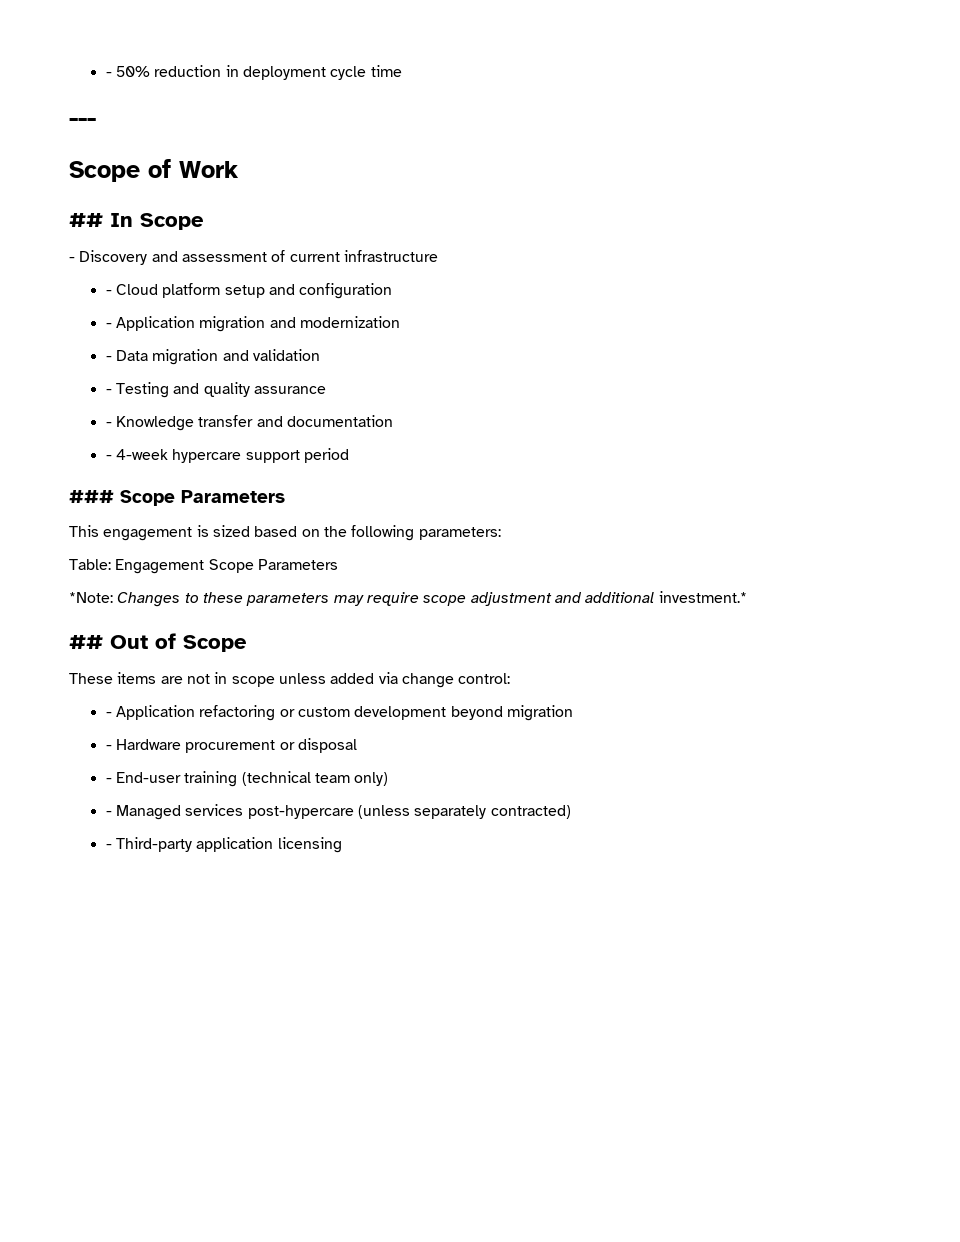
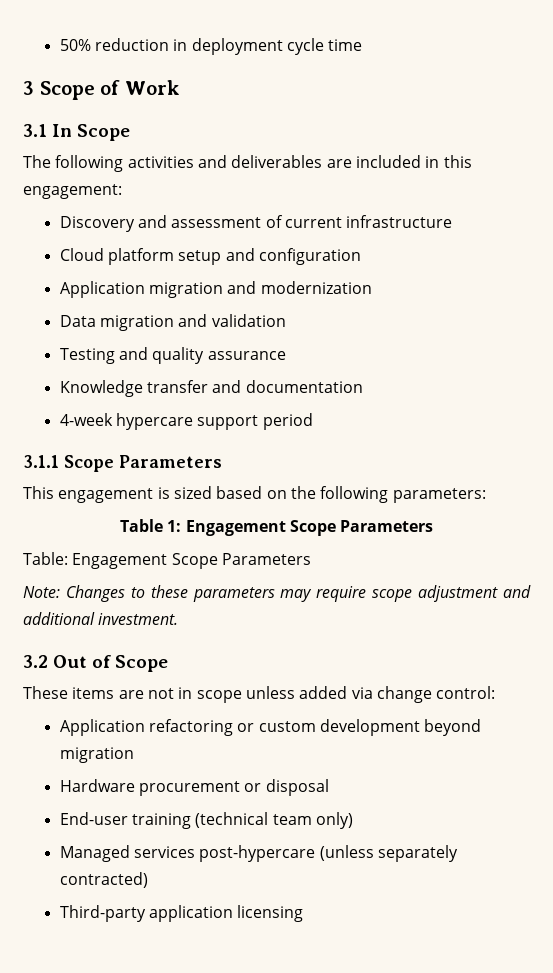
- - 50% reduction in deployment cycle time
+ 50% reduction in deployment cycle time
- ---
- Scope of Work
+ 3 Scope of Work
- ## In Scope
+ 3.1 In Scope
- - Discovery and assessment of current infrastructure
+ The following activities and deliverables are included in this engagement:
+ Discovery and assessment of current infrastructure
- - Cloud platform setup and configuration
+ Cloud platform setup and configuration
- - Application migration and modernization
+ Application migration and modernization
- - Data migration and validation
+ Data migration and validation
- - Testing and quality assurance
+ Testing and quality assurance
- - Knowledge transfer and documentation
+ Knowledge transfer and documentation
- - 4-week hypercare support period
+ 4-week hypercare support period
- ### Scope Parameters
+ 3.1.1 Scope Parameters
+ Table 1: Engagement Scope Parameters
- *Note: Changes to these parameters may require scope adjustment and additional investment.*
- ## Out of Scope
+ Note: Changes to these parameters may require scope adjustment and additional investment.
+ 3.2 Out of Scope
- - Application refactoring or custom development beyond migration
+ Application refactoring or custom development beyond migration
- - Hardware procurement or disposal
+ Hardware procurement or disposal
- - End-user training (technical team only)
+ End-user training (technical team only)
- - Managed services post-hypercare (unless separately contracted)
+ Managed services post-hypercare (unless separately contracted)
- - Third-party application licensing
+ Third-party application licensing

